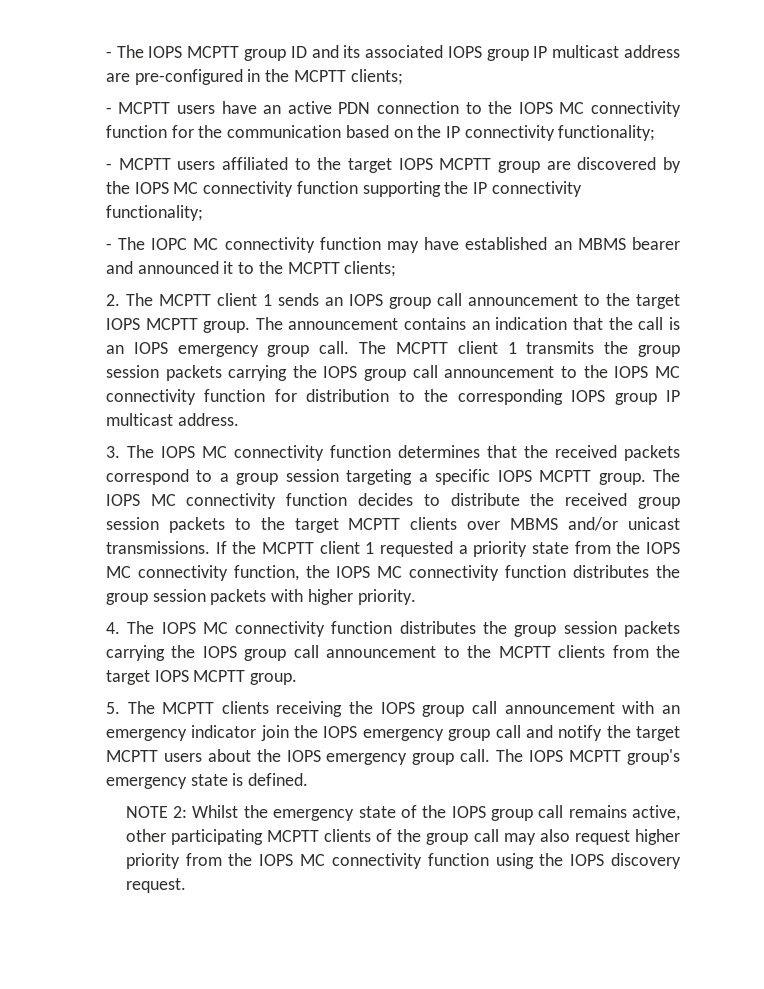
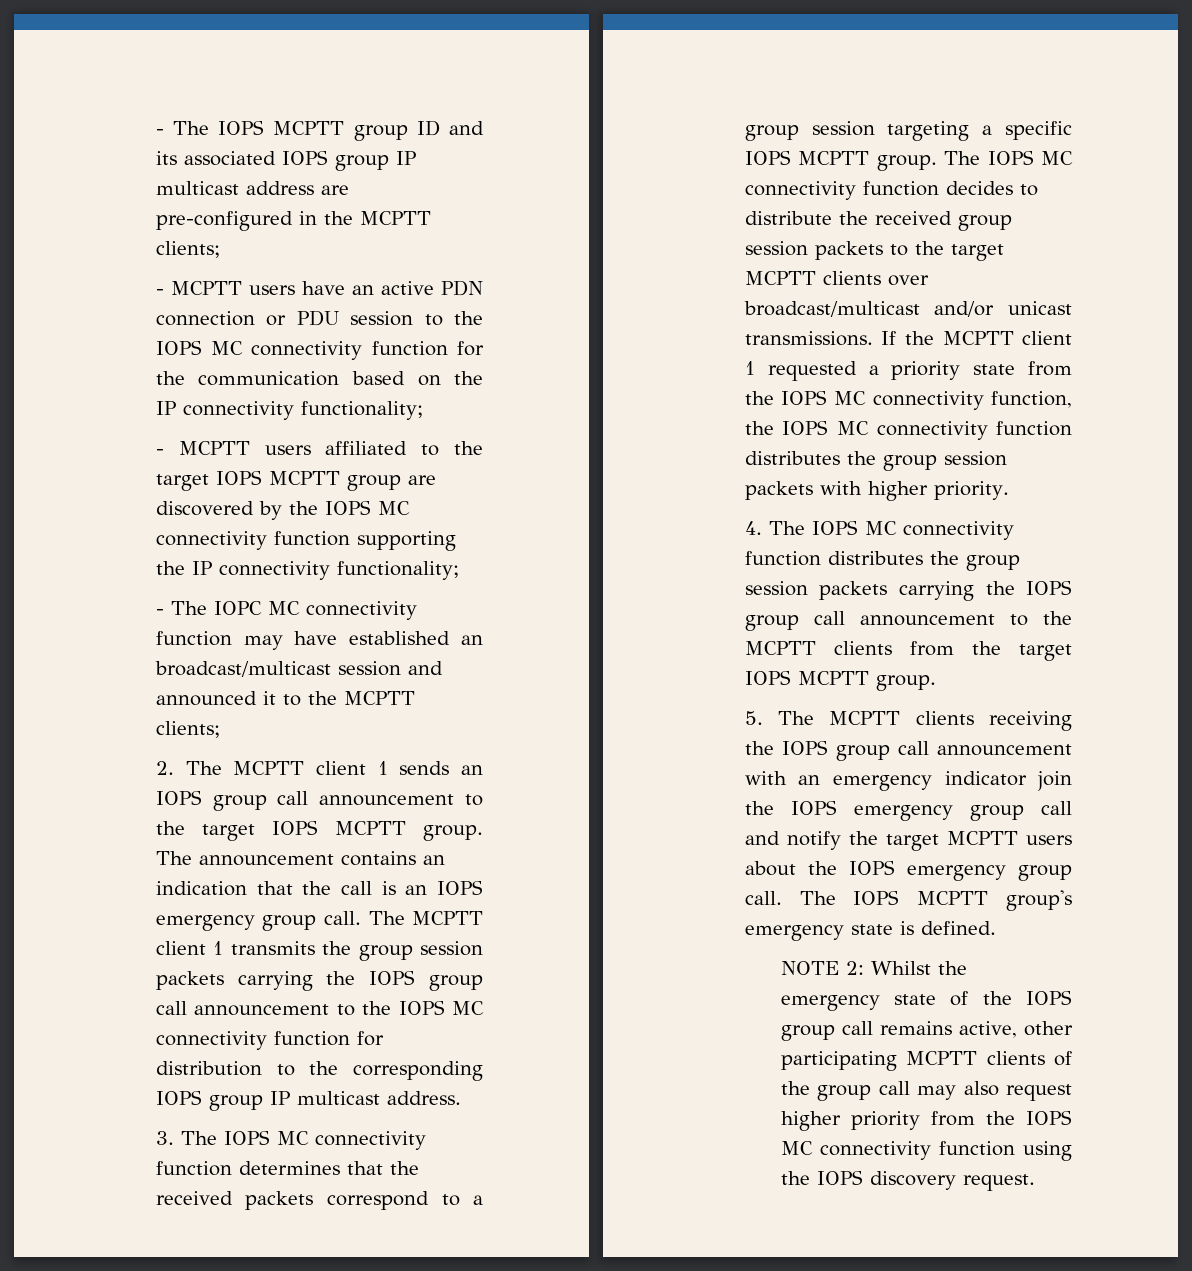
- - MCPTT users have an active PDN connection to the IOPS MC connectivity function for the communication based on the IP connectivity functionality;
+ - MCPTT users have an active PDN connection or PDU session to the IOPS MC connectivity function for the communication based on the IP connectivity functionality;
- - The IOPC MC connectivity function may have established an MBMS bearer and announced it to the MCPTT clients;
+ - The IOPC MC connectivity function may have established an broadcast/multicast session and announced it to the MCPTT clients;
- The IOPS MC connectivity function decides to distribute the received group session packets to the target MCPTT clients over MBMS and/or unicast transmissions.
+ The IOPS MC connectivity function decides to distribute the received group session packets to the target MCPTT clients over broadcast/multicast and/or unicast transmissions.

